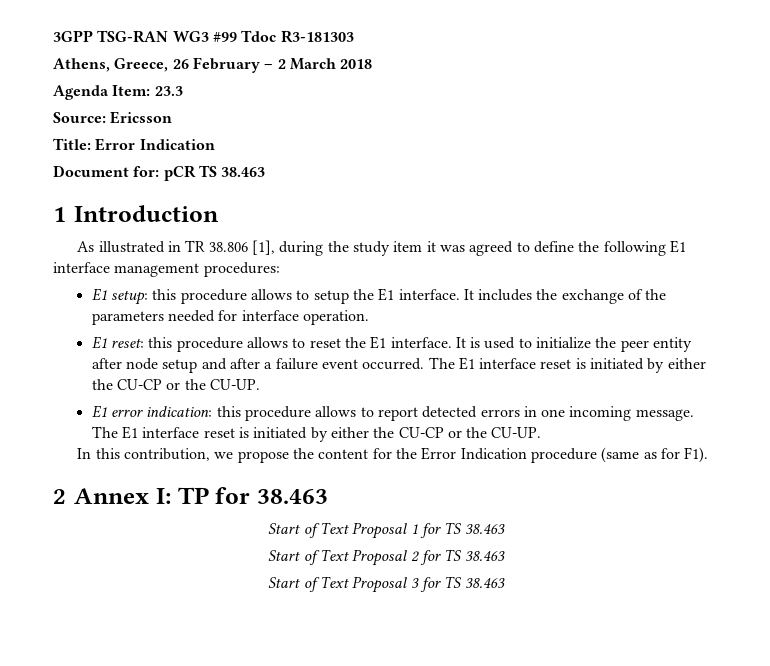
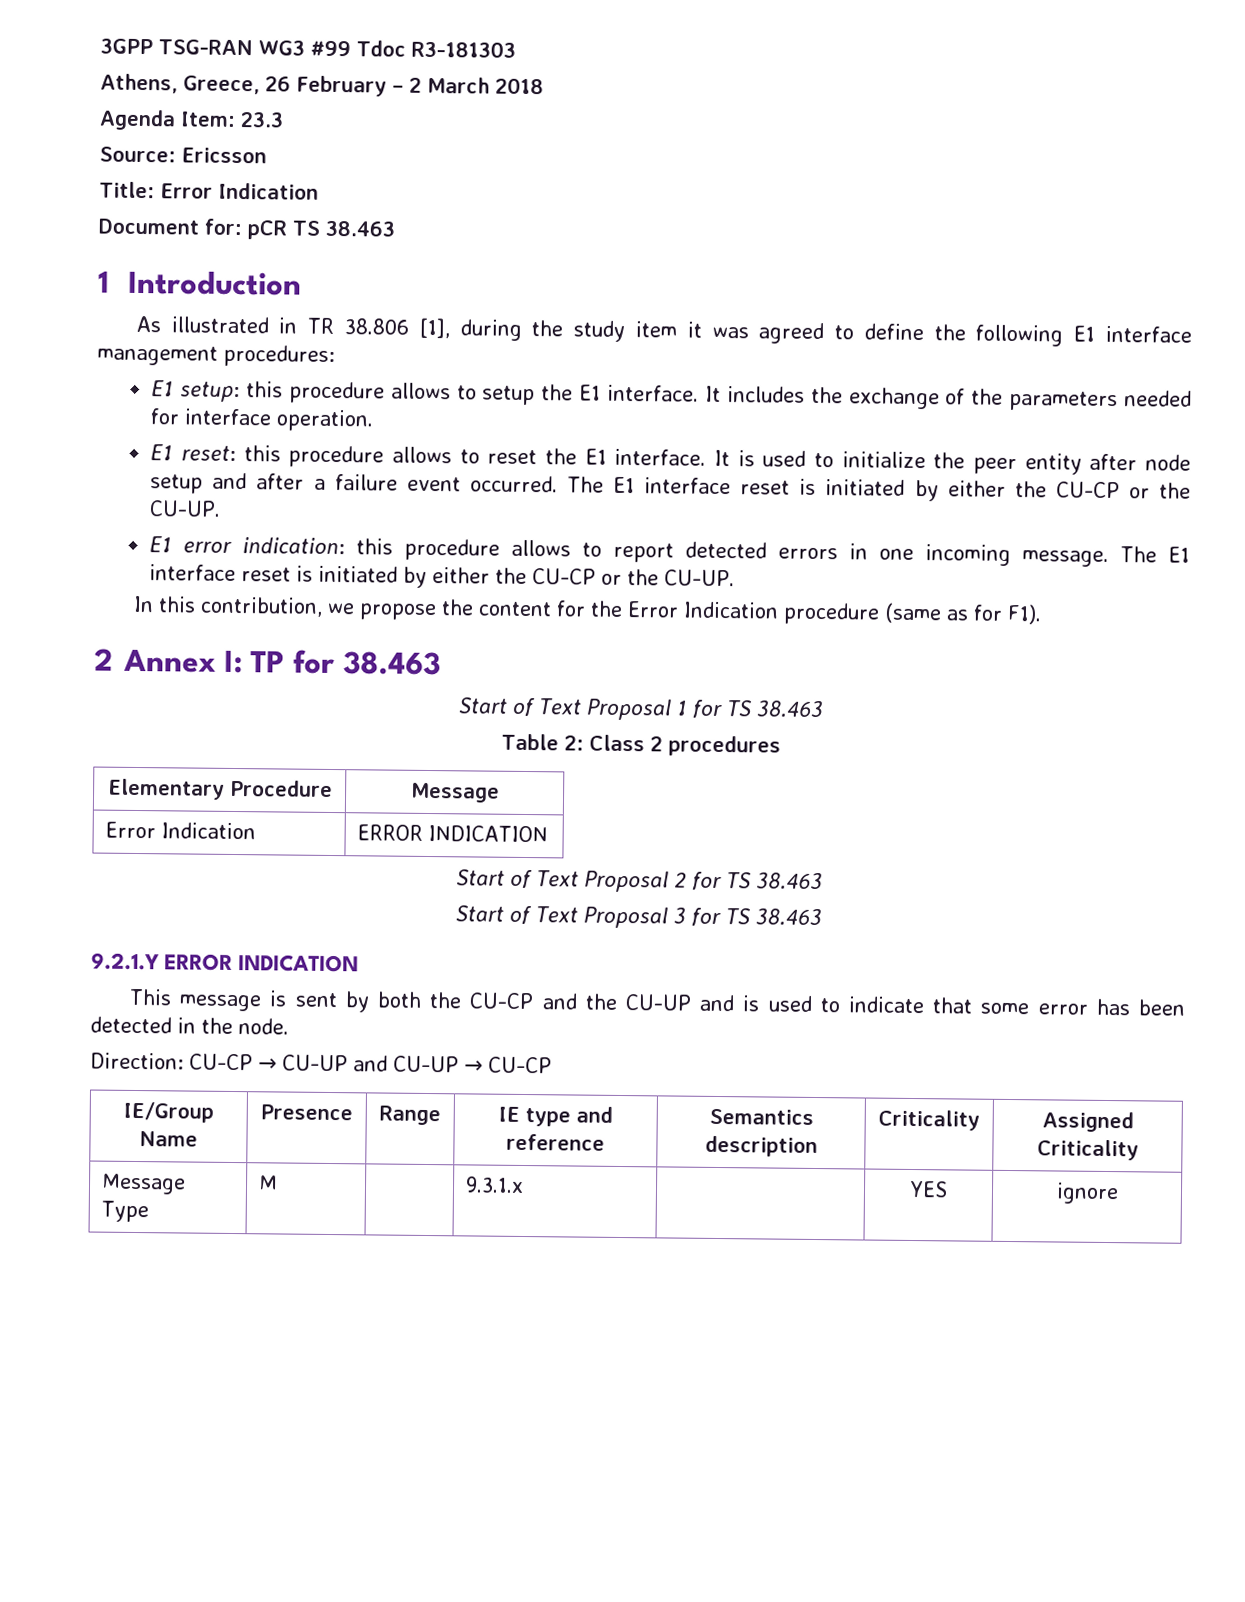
+ Table 2: Class 2 procedures
+ Elementary Procedure | Message
+ Error Indication | ERROR INDICATION
+ 9.2.1.Y ERROR INDICATION
+ This message is sent by both the CU-CP and the CU-UP and is used to indicate that some error has been detected in the node.
+ Direction: CU-CP → CU-UP and CU-UP → CU-CP
+ IE/Group Name | Presence | Range | IE type and reference | Semantics description | Criticality | Assigned Criticality
+ Message Type | M | | 9.3.1.x | | YES | ignore

